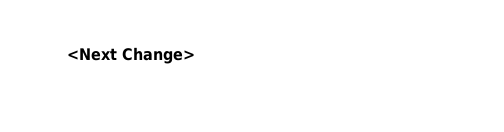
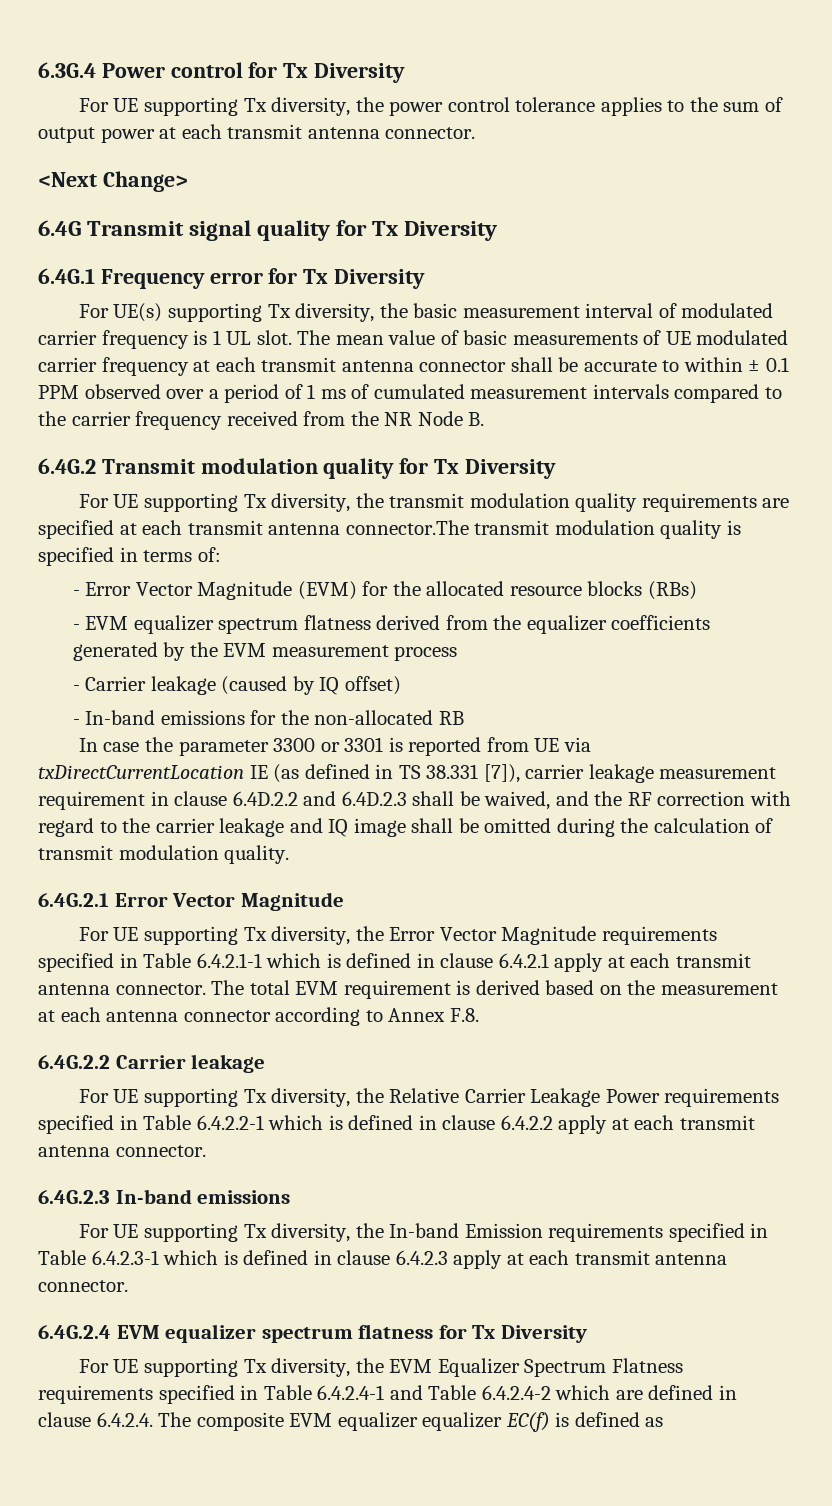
+ 6.3G.4 Power control for Tx Diversity
+ For UE supporting Tx diversity, the power control tolerance applies to the sum of output power at each transmit antenna connector.
  <Next Change>
+ 6.4G Transmit signal quality for Tx Diversity
+ 6.4G.1 Frequency error for Tx Diversity
+ For UE(s) supporting Tx diversity, the basic measurement interval of modulated carrier frequency is 1 UL slot. The mean value of basic measurements of UE modulated carrier frequency at each transmit antenna connector shall be accurate to within ± 0.1 PPM observed over a period of 1 ms of cumulated measurement intervals compared to the carrier frequency received from the NR Node B.
+ 6.4G.2 Transmit modulation quality for Tx Diversity
+ For UE supporting Tx diversity, the transmit modulation quality requirements are specified at each transmit antenna connector.The transmit modulation quality is specified in terms of:
+ - Error Vector Magnitude (EVM) for the allocated resource blocks (RBs)
+ - EVM equalizer spectrum flatness derived from the equalizer coefficients generated by the EVM measurement process
+ - Carrier leakage (caused by IQ offset)
+ - In-band emissions for the non-allocated RB
+ In case the parameter 3300 or 3301 is reported from UE via txDirectCurrentLocation IE (as defined in TS 38.331 [7]), carrier leakage measurement requirement in clause 6.4D.2.2 and 6.4D.2.3 shall be waived, and the RF correction with regard to the carrier leakage and IQ image shall be omitted during the calculation of transmit modulation quality.
+ 6.4G.2.1 Error Vector Magnitude
+ For UE supporting Tx diversity, the Error Vector Magnitude requirements specified in Table 6.4.2.1-1 which is defined in clause 6.4.2.1 apply at each transmit antenna connector. The total EVM requirement is derived based on the measurement at each antenna connector according to Annex F.8.
+ 6.4G.2.2 Carrier leakage
+ For UE supporting Tx diversity, the Relative Carrier Leakage Power requirements specified in Table 6.4.2.2-1 which is defined in clause 6.4.2.2 apply at each transmit antenna connector.
+ 6.4G.2.3 In-band emissions
+ For UE supporting Tx diversity, the In-band Emission requirements specified in Table 6.4.2.3-1 which is defined in clause 6.4.2.3 apply at each transmit antenna connector.
+ 6.4G.2.4 EVM equalizer spectrum flatness for Tx Diversity
+ For UE supporting Tx diversity, the EVM Equalizer Spectrum Flatness requirements specified in Table 6.4.2.4-1 and Table 6.4.2.4-2 which are defined in clause 6.4.2.4. The composite EVM equalizer equalizer EC(f) is defined as

